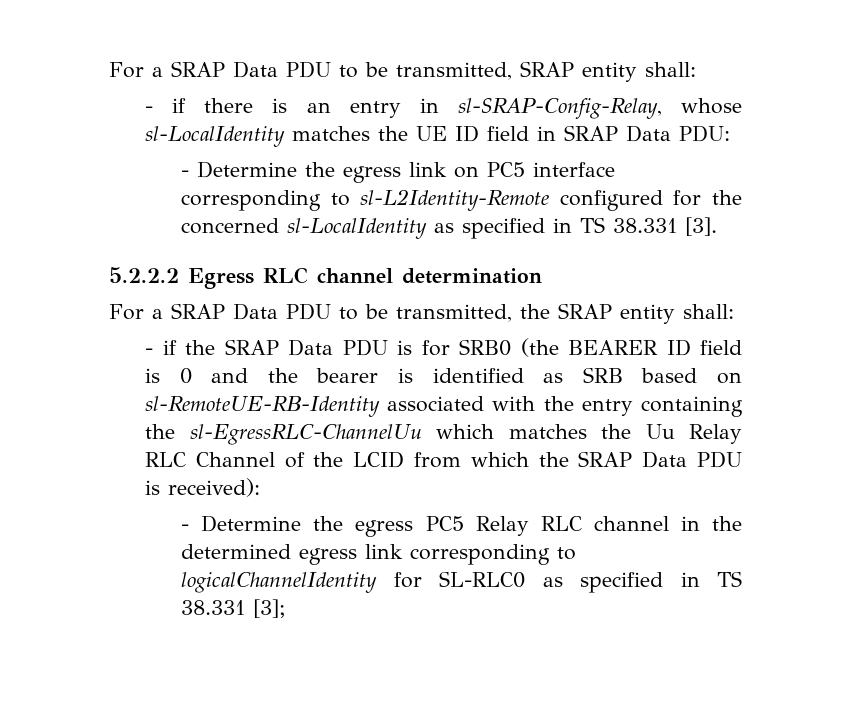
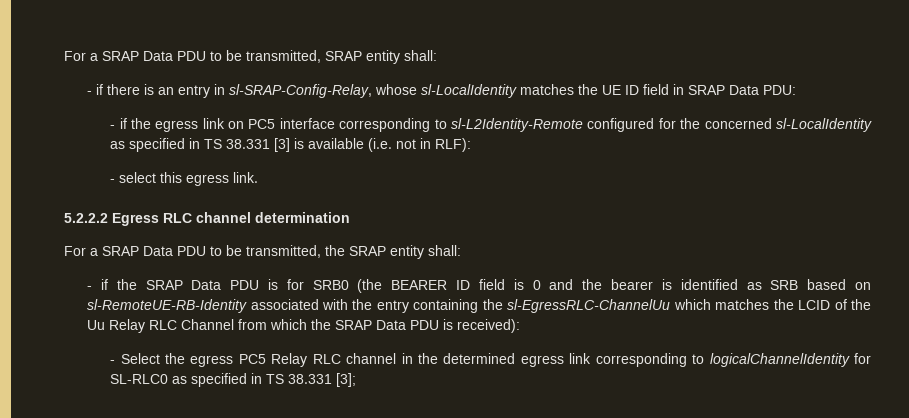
- - Determine the egress link on PC5 interface corresponding to sl-L2Identity-Remote configured for the concerned sl-LocalIdentity as specified in TS 38.331 [3].
+ - if the egress link on PC5 interface corresponding to sl-L2Identity-Remote configured for the concerned sl-LocalIdentity as specified in TS 38.331 [3] is available (i.e. not in RLF):
+ - select this egress link.
- - if the SRAP Data PDU is for SRB0 (the BEARER ID field is 0 and the bearer is identified as SRB based on sl-RemoteUE-RB-Identity associated with the entry containing the sl-EgressRLC-ChannelUu which matches the Uu Relay RLC Channel of the LCID from which the SRAP Data PDU is received):
+ - if the SRAP Data PDU is for SRB0 (the BEARER ID field is 0 and the bearer is identified as SRB based on sl-RemoteUE-RB-Identity associated with the entry containing the sl-EgressRLC-ChannelUu which matches the LCID of the Uu Relay RLC Channel from which the SRAP Data PDU is received):
- - Determine the egress PC5 Relay RLC channel in the determined egress link corresponding to logicalChannelIdentity for SL-RLC0 as specified in TS 38.331 [3];
+ - Select the egress PC5 Relay RLC channel in the determined egress link corresponding to logicalChannelIdentity for SL-RLC0 as specified in TS 38.331 [3];

